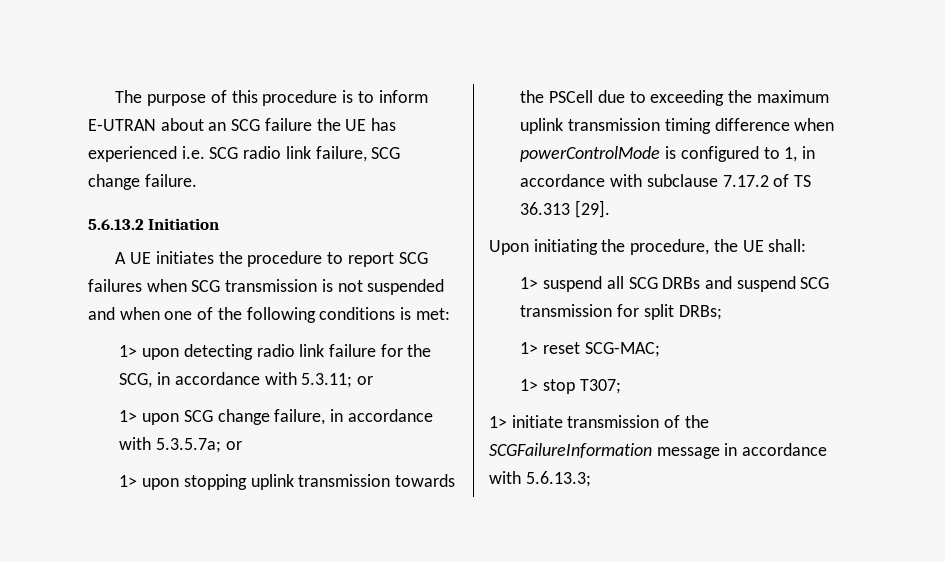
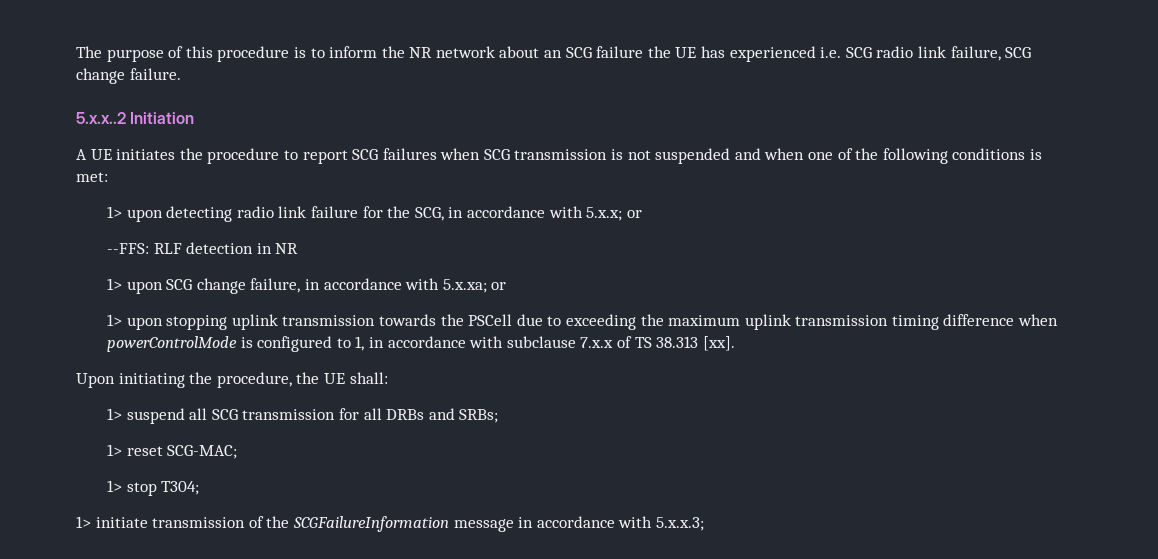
- The purpose of this procedure is to inform E-UTRAN about an SCG failure the UE has experienced i.e. SCG radio link failure, SCG change failure.
+ The purpose of this procedure is to inform the NR network about an SCG failure the UE has experienced i.e. SCG radio link failure, SCG change failure.
- 5.6.13.2 Initiation
+ 5.x.x..2 Initiation
- 1> upon detecting radio link failure for the SCG, in accordance with 5.3.11; or
+ 1> upon detecting radio link failure for the SCG, in accordance with 5.x.x; or
+ --FFS: RLF detection in NR
- 1> upon SCG change failure, in accordance with 5.3.5.7a; or
+ 1> upon SCG change failure, in accordance with 5.x.xa; or
- 1> upon stopping uplink transmission towards the PSCell due to exceeding the maximum uplink transmission timing difference when powerControlMode is configured to 1, in accordance with subclause 7.17.2 of TS 36.313 [29].
+ 1> upon stopping uplink transmission towards the PSCell due to exceeding the maximum uplink transmission timing difference when powerControlMode is configured to 1, in accordance with subclause 7.x.x of TS 38.313 [xx].
- 1> suspend all SCG DRBs and suspend SCG transmission for split DRBs;
+ 1> suspend all SCG transmission for all DRBs and SRBs;
- 1> stop T307;
+ 1> stop T304;
- 1> initiate transmission of the SCGFailureInformation message in accordance with 5.6.13.3;
+ 1> initiate transmission of the SCGFailureInformation message in accordance with 5.x.x.3;

